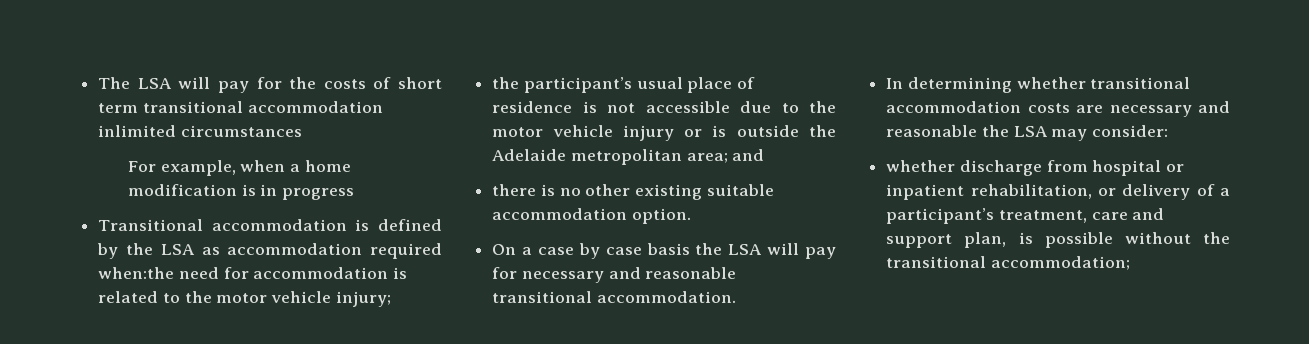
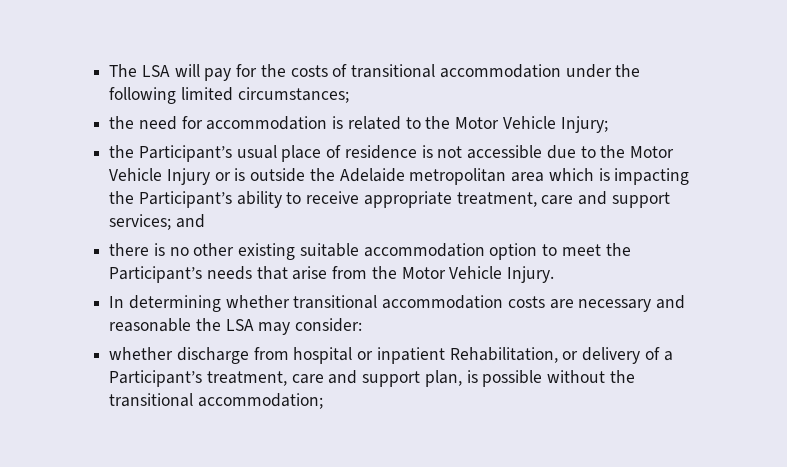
- The LSA will pay for the costs of short term transitional accommodation inlimited circumstances
- For example, when a home modification is in progress
- Transitional accommodation is defined by the LSA as accommodation required when:the need for accommodation is related to the motor vehicle injury;
- the participant’s usual place of residence is not accessible due to the motor vehicle injury or is outside the Adelaide metropolitan area; and
+ The LSA will pay for the costs of transitional accommodation under the following limited circumstances;
+ the need for accommodation is related to the Motor Vehicle Injury;
+ the Participant’s usual place of residence is not accessible due to the Motor Vehicle Injury or is outside the Adelaide metropolitan area which is impacting the Participant’s ability to receive appropriate treatment, care and support services; and
- there is no other existing suitable accommodation option.
- On a case by case basis the LSA will pay for necessary and reasonable transitional accommodation.
+ there is no other existing suitable accommodation option to meet the Participant’s needs that arise from the Motor Vehicle Injury.
- whether discharge from hospital or inpatient rehabilitation, or delivery of a participant’s treatment, care and support plan, is possible without the transitional accommodation;
+ whether discharge from hospital or inpatient Rehabilitation, or delivery of a Participant’s treatment, care and support plan, is possible without the transitional accommodation;

